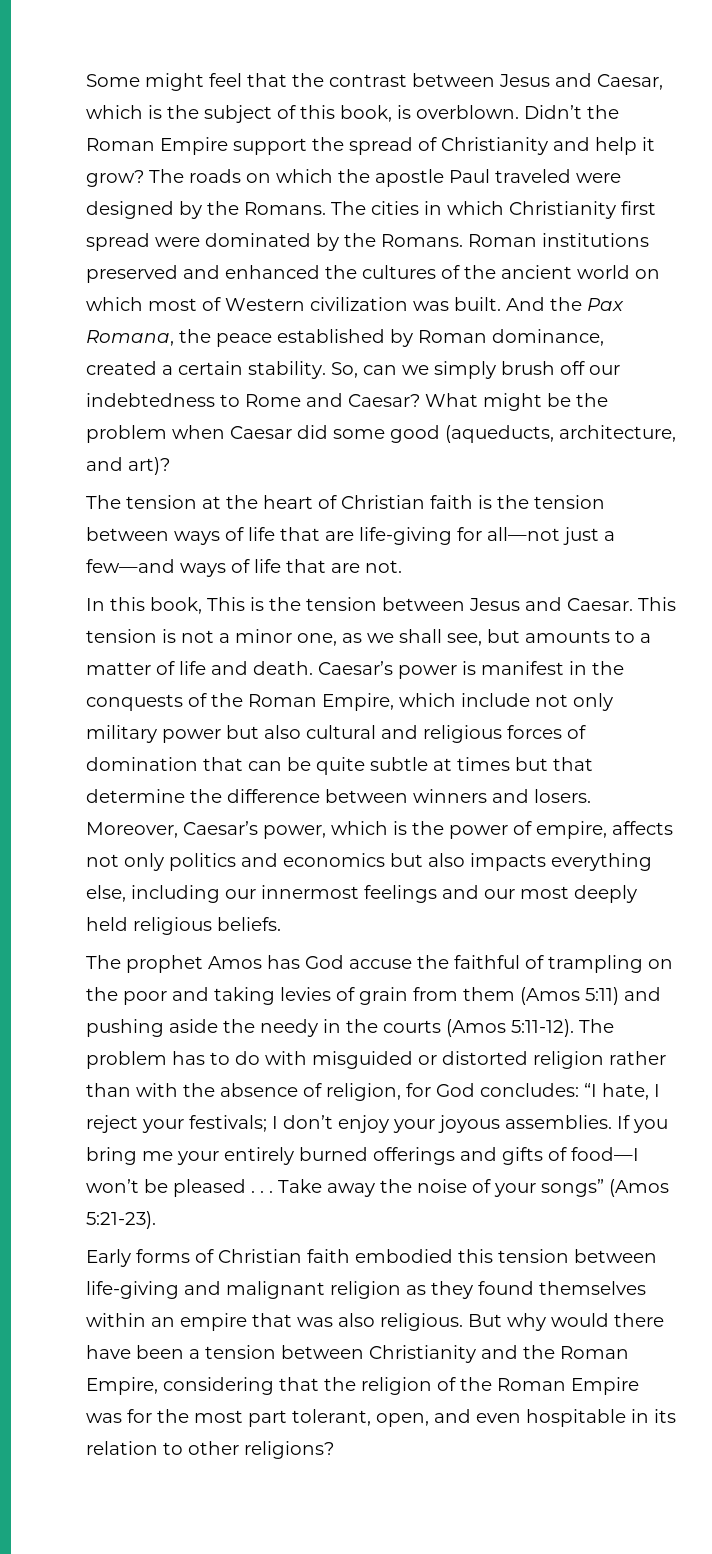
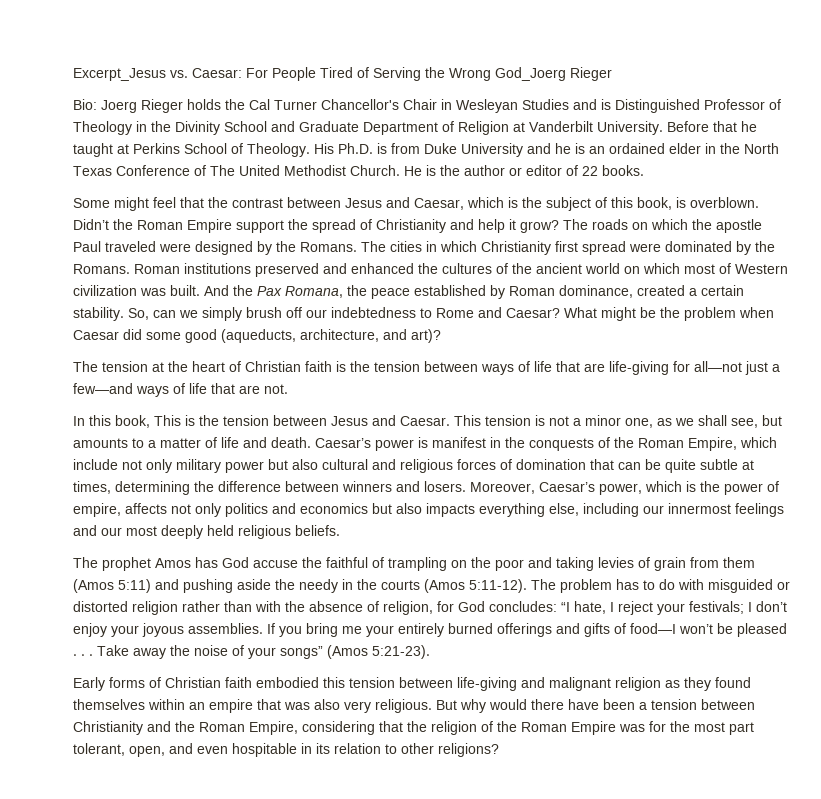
+ Excerpt_Jesus vs. Caesar: For People Tired of Serving the Wrong God_Joerg Rieger
+ Bio: Joerg Rieger holds the Cal Turner Chancellor's Chair in Wesleyan Studies and is Distinguished Professor of Theology in the Divinity School and Graduate Department of Religion at Vanderbilt University. Before that he taught at Perkins School of Theology. His Ph.D. is from Duke University and he is an ordained elder in the North Texas Conference of The United Methodist Church. He is the author or editor of 22 books.
- Caesar’s power is manifest in the conquests of the Roman Empire, which include not only military power but also cultural and religious forces of domination that can be quite subtle at times but that determine the difference between winners and losers.
+ Caesar’s power is manifest in the conquests of the Roman Empire, which include not only military power but also cultural and religious forces of domination that can be quite subtle at times, determining the difference between winners and losers.
- Early forms of Christian faith embodied this tension between life-giving and malignant religion as they found themselves within an empire that was also religious.
+ Early forms of Christian faith embodied this tension between life-giving and malignant religion as they found themselves within an empire that was also very religious.

